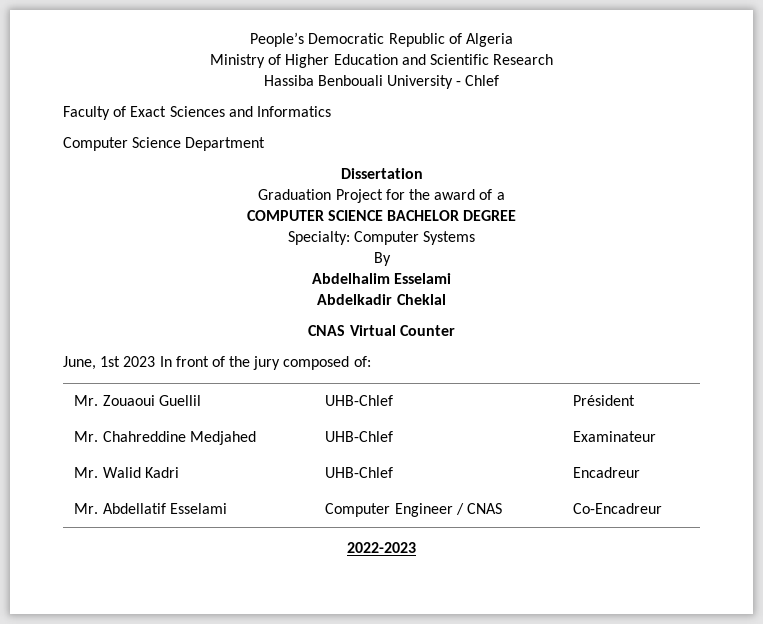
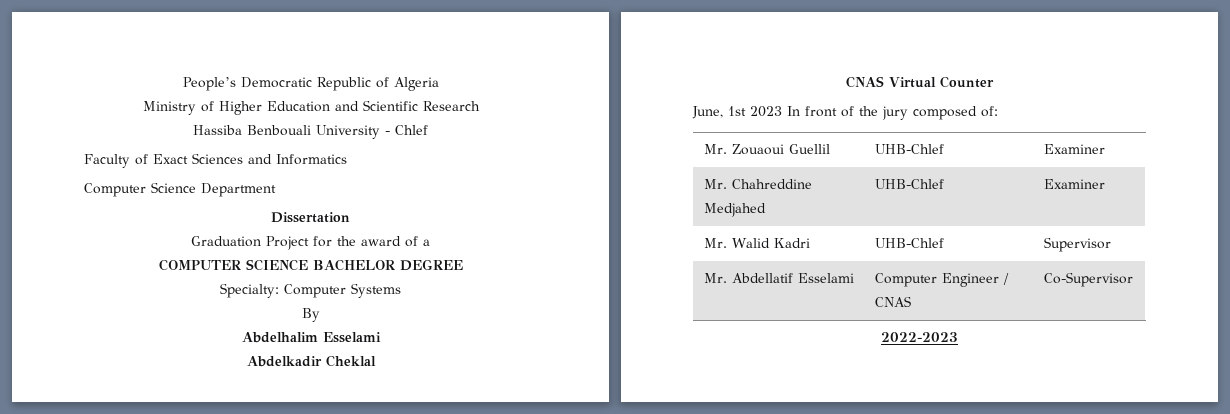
- Mr. Zouaoui Guellil | UHB-Chlef | Président
+ Mr. Zouaoui Guellil | UHB-Chlef | Examiner
- Mr. Chahreddine Medjahed | UHB-Chlef | Examinateur
+ Mr. Chahreddine Medjahed | UHB-Chlef | Examiner
- Mr. Walid Kadri | UHB-Chlef | Encadreur
+ Mr. Walid Kadri | UHB-Chlef | Supervisor
- Mr. Abdellatif Esselami | Computer Engineer / CNAS | Co-Encadreur
+ Mr. Abdellatif Esselami | Computer Engineer / CNAS | Co-Supervisor

